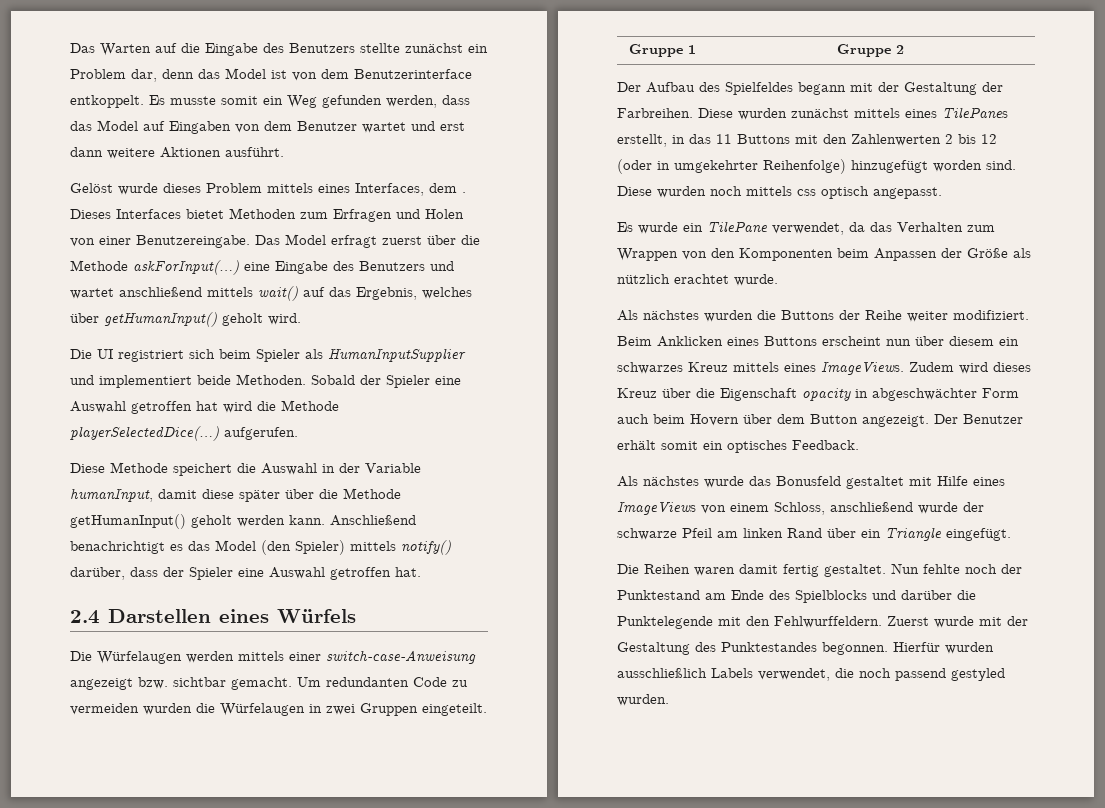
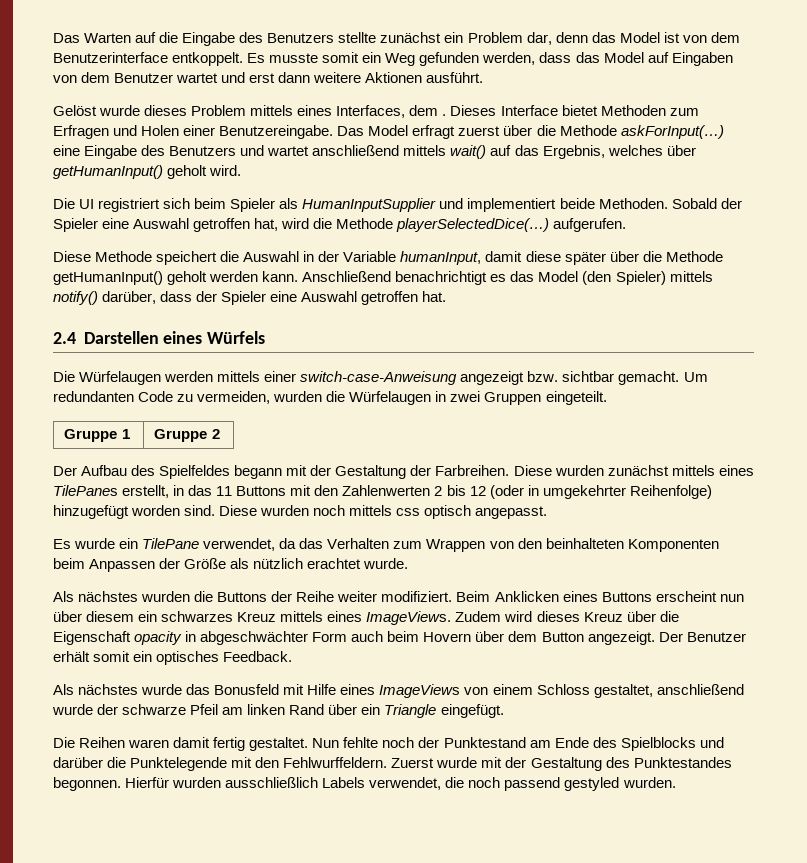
- Dieses Interfaces bietet Methoden zum Erfragen und Holen von einer Benutzereingabe.
+ Dieses Interface bietet Methoden zum Erfragen und Holen einer Benutzereingabe.
- Sobald der Spieler eine Auswahl getroffen hat wird die Methode playerSelectedDice(…) aufgerufen.
+ Sobald der Spieler eine Auswahl getroffen hat, wird die Methode playerSelectedDice(…) aufgerufen.
- Um redundanten Code zu vermeiden wurden die Würfelaugen in zwei Gruppen eingeteilt.
+ Um redundanten Code zu vermeiden, wurden die Würfelaugen in zwei Gruppen eingeteilt.
- Es wurde ein TilePane verwendet, da das Verhalten zum Wrappen von den Komponenten beim Anpassen der Größe als nützlich erachtet wurde.
+ Es wurde ein TilePane verwendet, da das Verhalten zum Wrappen von den beinhalteten Komponenten beim Anpassen der Größe als nützlich erachtet wurde.
- Als nächstes wurde das Bonusfeld gestaltet mit Hilfe eines ImageViews von einem Schloss, anschließend wurde der schwarze Pfeil am linken Rand über ein Triangle eingefügt.
+ Als nächstes wurde das Bonusfeld mit Hilfe eines ImageViews von einem Schloss gestaltet, anschließend wurde der schwarze Pfeil am linken Rand über ein Triangle eingefügt.

